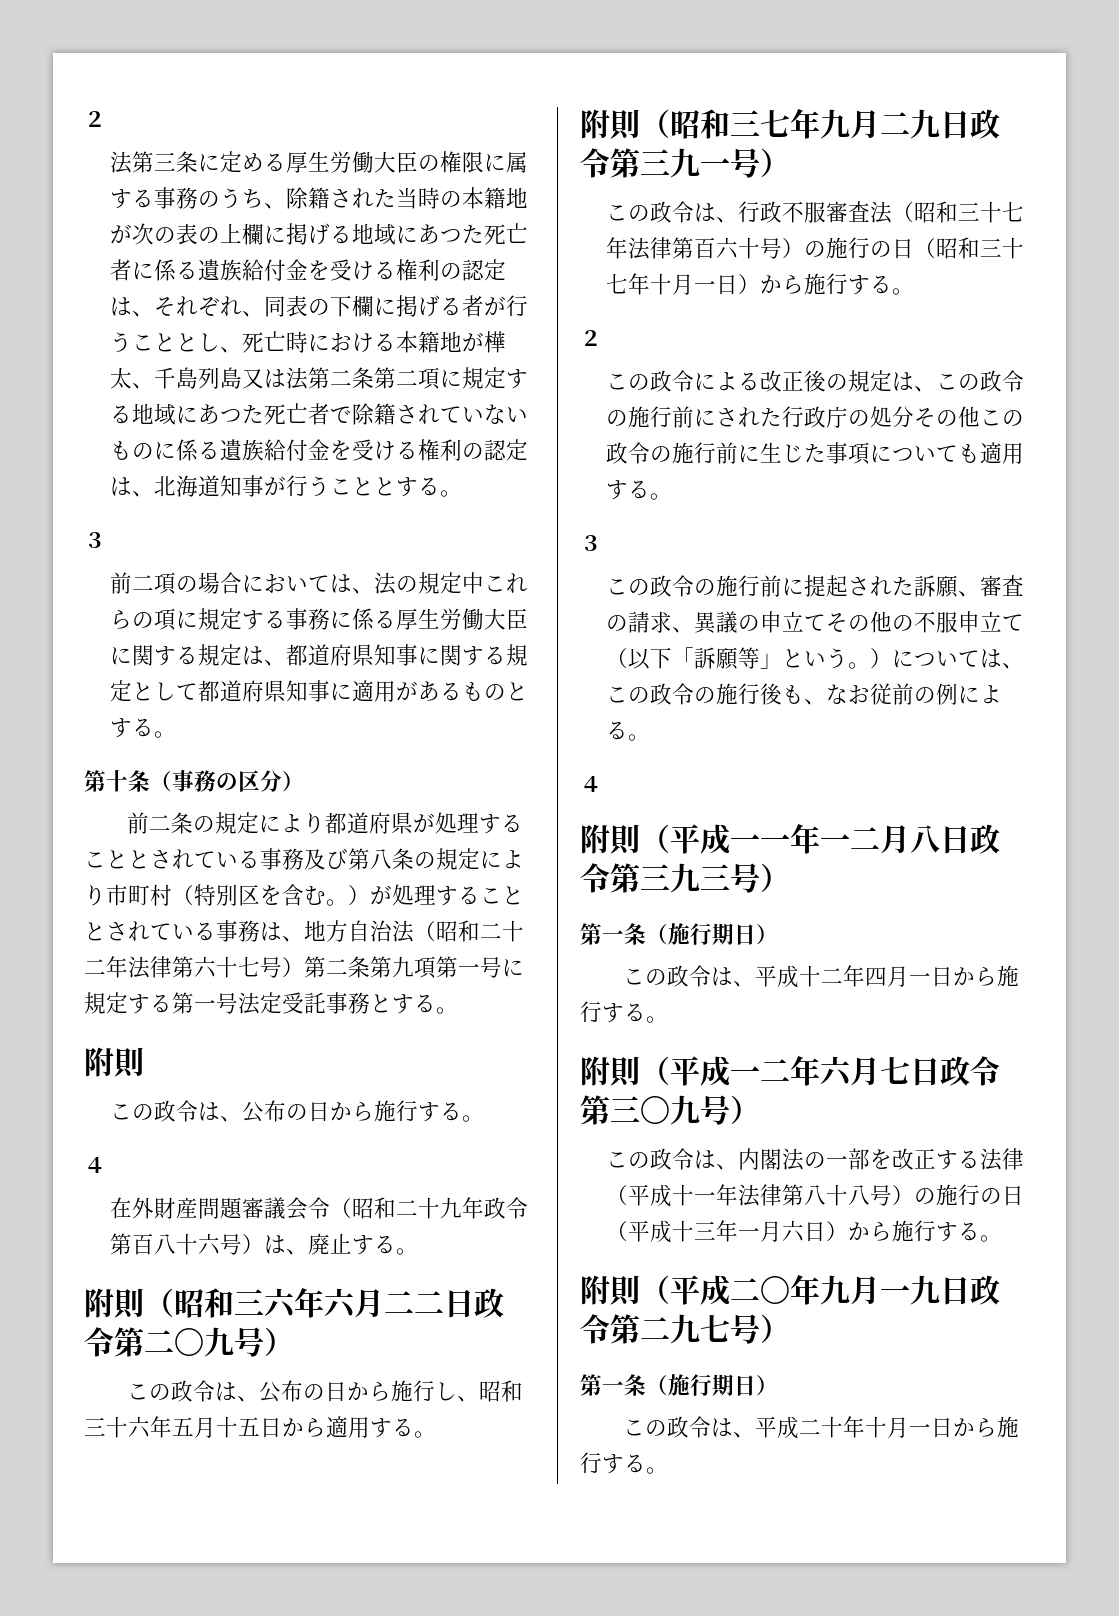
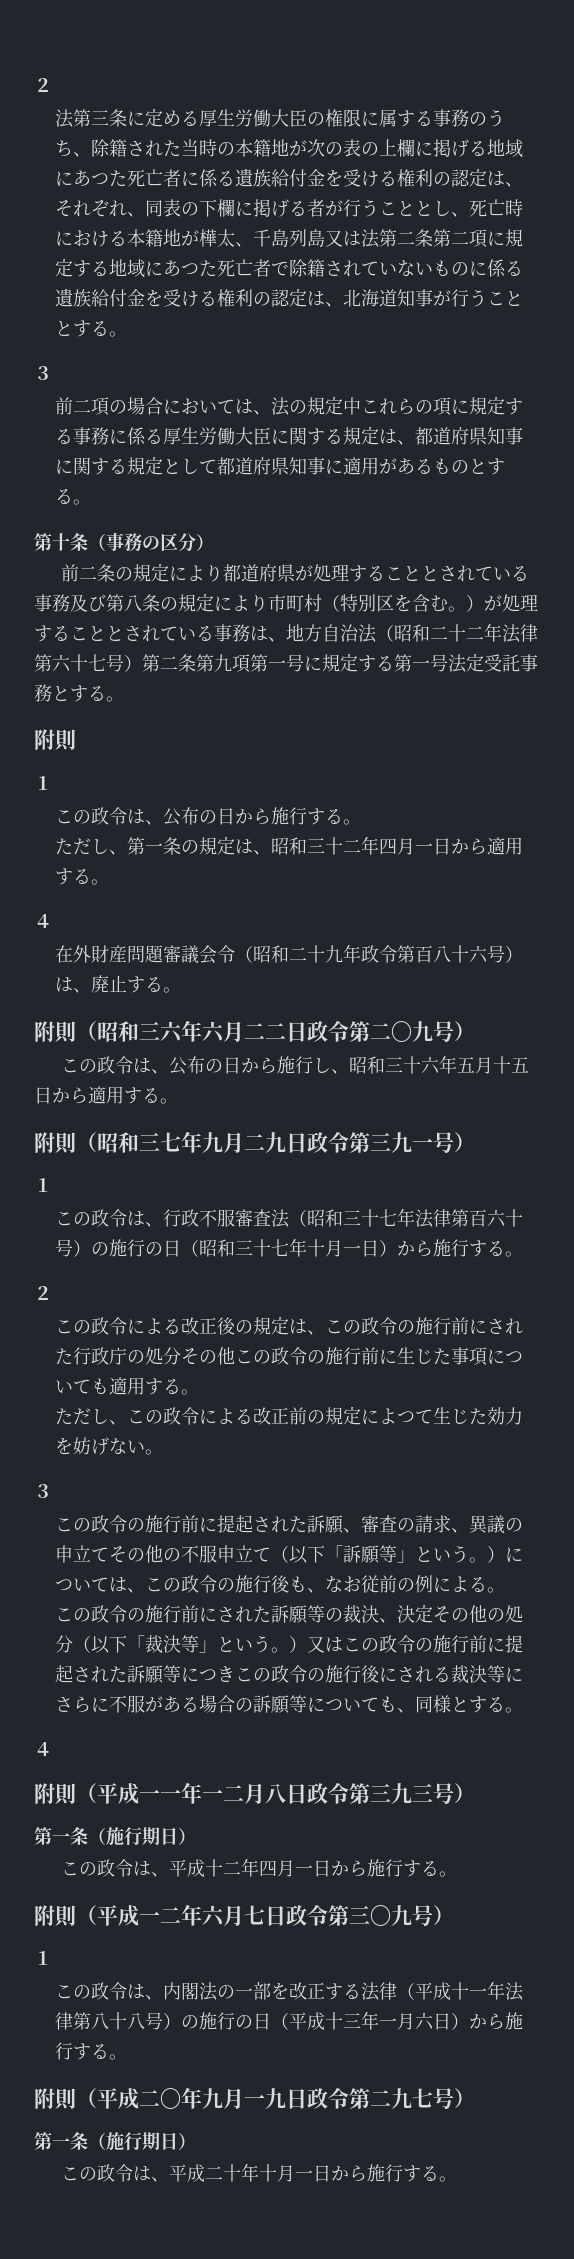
  前二条の規定により都道府県が処理することとされている事務及び第八条の規定により市町村（特別区を含む。）が処理することとされている事務は、地方自治法（昭和二十二年法律第六十七号）第二条第九項第一号に規定する第一号法定受託事務とする。
  附則
+ １
+ ただし、第一条の規定は、昭和三十二年四月一日から適用する。
  附則（昭和三七年九月二九日政令第三九一号）
+ １
+ ただし、この政令による改正前の規定によつて生じた効力を妨げない。
+ この政令の施行前にされた訴願等の裁決、決定その他の処分（以下「裁決等」という。）又はこの政令の施行前に提起された訴願等につきこの政令の施行後にされる裁決等にさらに不服がある場合の訴願等についても、同様とする。
  附則（平成一二年六月七日政令第三〇九号）
+ １

